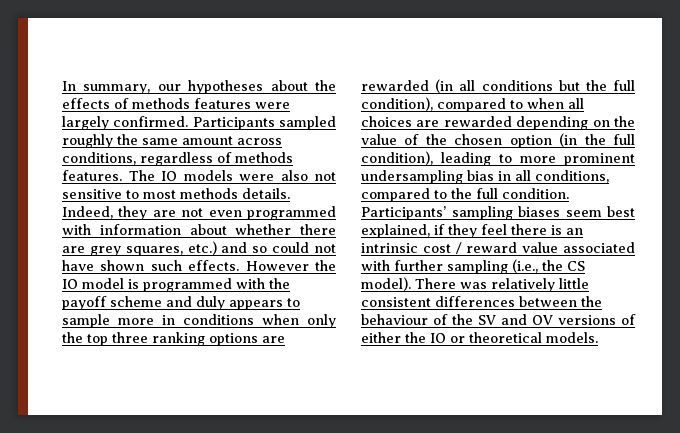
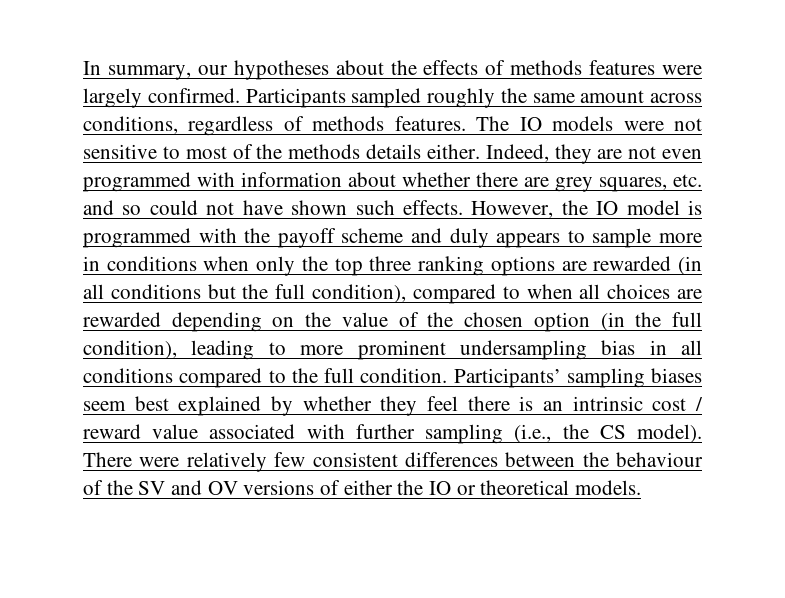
- The IO models were also not sensitive to most methods details.
+ The IO models were not sensitive to most of the methods details either.
- Indeed, they are not even programmed with information about whether there are grey squares, etc.) and so could not have shown such effects.
+ Indeed, they are not even programmed with information about whether there are grey squares, etc. and so could not have shown such effects.
- However the IO model is programmed with the payoff scheme and duly appears to sample more in conditions when only the top three ranking options are rewarded (in all conditions but the full condition), compared to when all choices are rewarded depending on the value of the chosen option (in the full condition), leading to more prominent undersampling bias in all conditions, compared to the full condition.
+ However, the IO model is programmed with the payoff scheme and duly appears to sample more in conditions when only the top three ranking options are rewarded (in all conditions but the full condition), compared to when all choices are rewarded depending on the value of the chosen option (in the full condition), leading to more prominent undersampling bias in all conditions compared to the full condition.
- Participants’ sampling biases seem best explained, if they feel there is an intrinsic cost / reward value associated with further sampling (i.e., the CS model).
+ Participants’ sampling biases seem best explained by whether they feel there is an intrinsic cost / reward value associated with further sampling (i.e., the CS model).
- There was relatively little consistent differences between the behaviour of the SV and OV versions of either the IO or theoretical models.
+ There were relatively few consistent differences between the behaviour of the SV and OV versions of either the IO or theoretical models.

